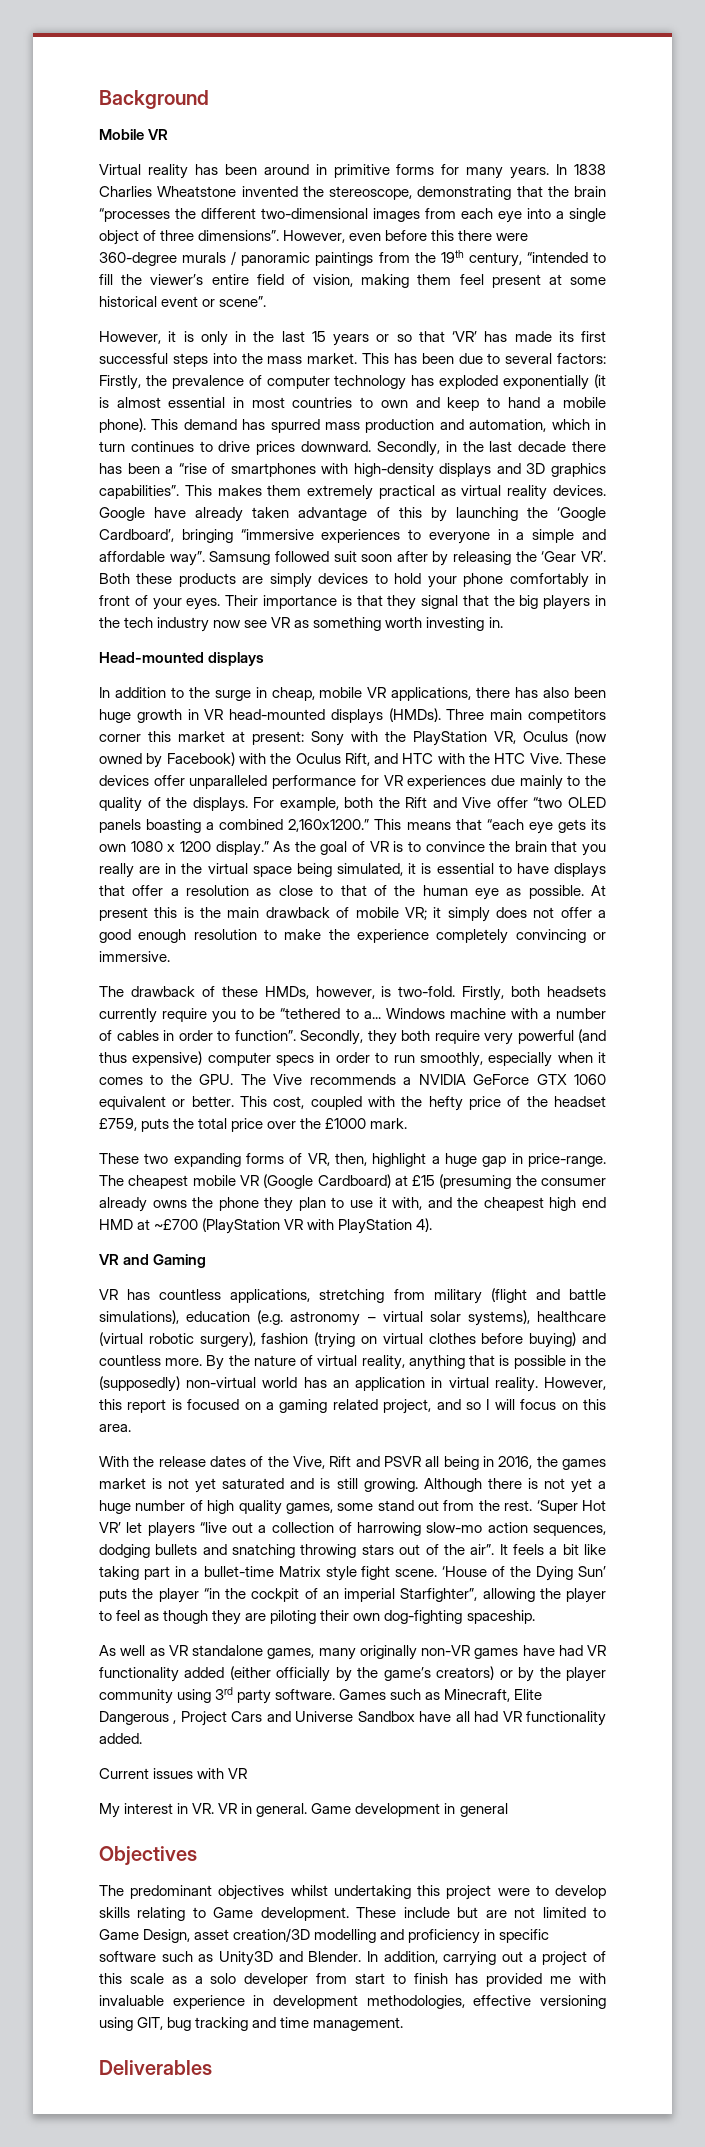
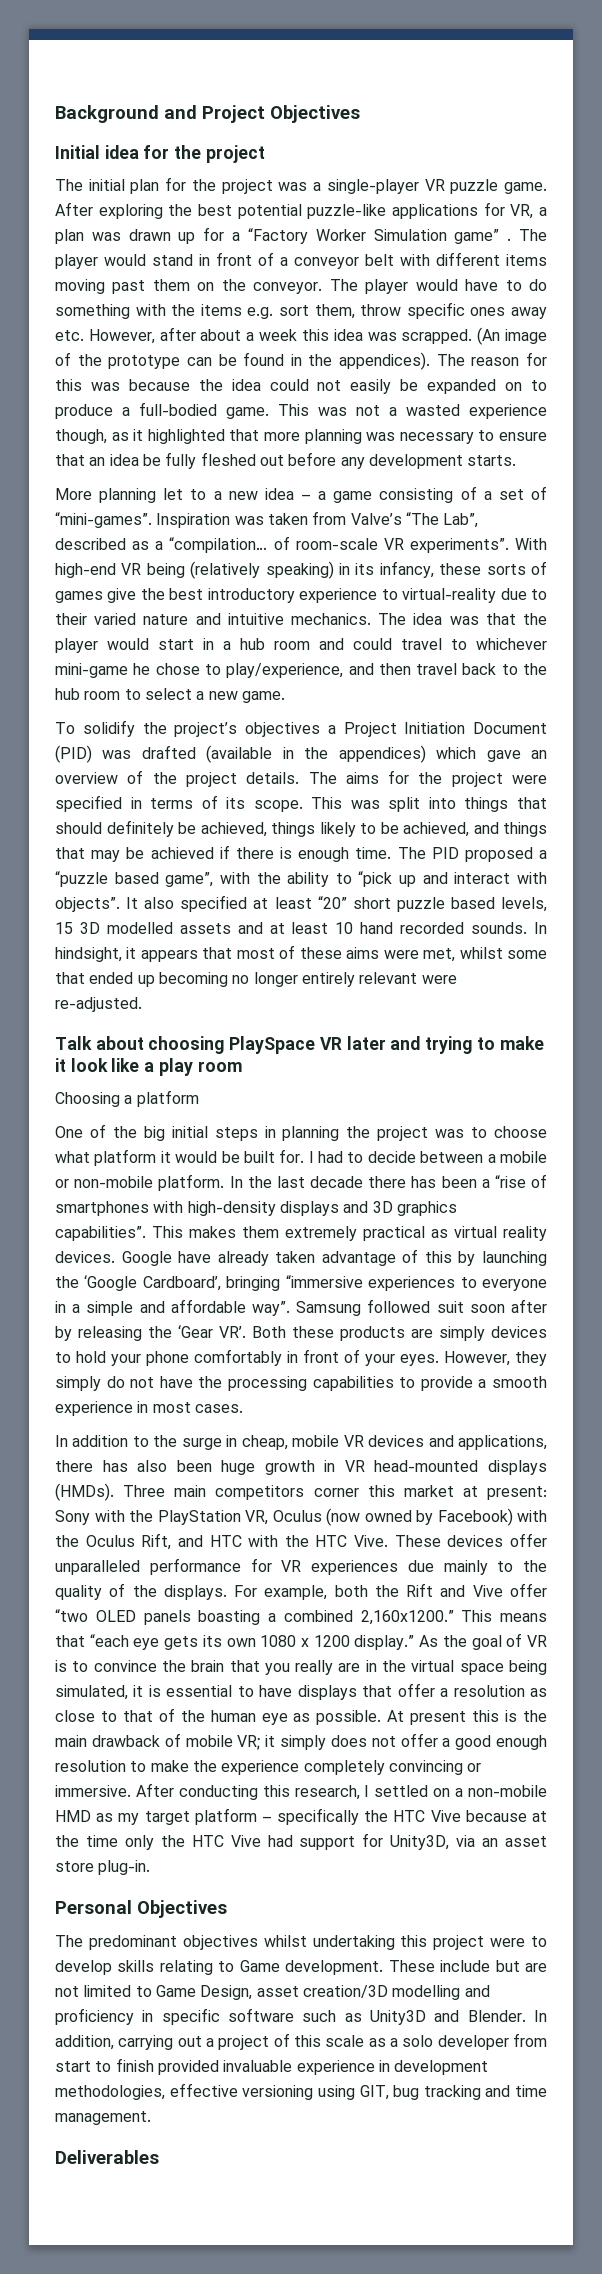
- Background
- Mobile VR
- Virtual reality has been around in primitive forms for many years. In 1838 Charlies Wheatstone invented the stereoscope, demonstrating that the brain “processes the different two-dimensional images from each eye into a single object of three dimensions”. However, even before this there were 360-degree murals / panoramic paintings from the 19th century, “intended to fill the viewer’s entire field of vision, making them feel present at some historical event or scene”.
- However, it is only in the last 15 years or so that ‘VR’ has made its first successful steps into the mass market. This has been due to several factors: Firstly, the prevalence of computer technology has exploded exponentially (it is almost essential in most countries to own and keep to hand a mobile phone). This demand has spurred mass production and automation, which in turn continues to drive prices downward. Secondly, in the last decade there has been a “rise of smartphones with high-density displays and 3D graphics capabilities”.
+ Background and Project Objectives
+ Initial idea for the project
+ The initial plan for the project was a single-player VR puzzle game. After exploring the best potential puzzle-like applications for VR, a plan was drawn up for a “Factory Worker Simulation game” . The player would stand in front of a conveyor belt with different items moving past them on the conveyor. The player would have to do something with the items e.g. sort them, throw specific ones away etc. However, after about a week this idea was scrapped. (An image of the prototype can be found in the appendices). The reason for this was because the idea could not easily be expanded on to produce a full-bodied game. This was not a wasted experience though, as it highlighted that more planning was necessary to ensure that an idea be fully fleshed out before any development starts.
+ More planning let to a new idea – a game consisting of a set of “mini-games”. Inspiration was taken from Valve’s “The Lab”, described as a “compilation… of room-scale VR experiments”. With high-end VR being (relatively speaking) in its infancy, these sorts of games give the best introductory experience to virtual-reality due to their varied nature and intuitive mechanics. The idea was that the player would start in a hub room and could travel to whichever mini-game he chose to play/experience, and then travel back to the hub room to select a new game.
+ To solidify the project’s objectives a Project Initiation Document (PID) was drafted (available in the appendices) which gave an overview of the project details. The aims for the project were specified in terms of its scope. This was split into things that should definitely be achieved, things likely to be achieved, and things that may be achieved if there is enough time. The PID proposed a “puzzle based game”, with the ability to “pick up and interact with objects”. It also specified at least “20” short puzzle based levels, 15 3D modelled assets and at least 10 hand recorded sounds. In hindsight, it appears that most of these aims were met, whilst some that ended up becoming no longer entirely relevant were re-adjusted.
+ Talk about choosing PlaySpace VR later and trying to make it look like a play room
+ Choosing a platform
+ One of the big initial steps in planning the project was to choose what platform it would be built for. I had to decide between a mobile or non-mobile platform. In the last decade there has been a “rise of smartphones with high-density displays and 3D graphics capabilities”.
- Their importance is that they signal that the big players in the tech industry now see VR as something worth investing in.
- Head-mounted displays
+ However, they simply do not have the processing capabilities to provide a smooth experience in most cases.
- In addition to the surge in cheap, mobile VR applications, there has also been huge growth in VR head-mounted displays (HMDs).
+ In addition to the surge in cheap, mobile VR devices and applications, there has also been huge growth in VR head-mounted displays (HMDs).
- At present this is the main drawback of mobile VR; it simply does not offer a good enough resolution to make the experience completely convincing or immersive.
- The drawback of these HMDs, however, is two-fold. Firstly, both headsets currently require you to be “tethered to a... Windows machine with a number of cables in order to function”. Secondly, they both require very powerful (and thus expensive) computer specs in order to run smoothly, especially when it comes to the GPU. The Vive recommends a NVIDIA GeForce GTX 1060 equivalent or better. This cost, coupled with the hefty price of the headset £759, puts the total price over the £1000 mark.
- These two expanding forms of VR, then, highlight a huge gap in price-range. The cheapest mobile VR (Google Cardboard) at £15 (presuming the consumer already owns the phone they plan to use it with, and the cheapest high end HMD at ~£700 (PlayStation VR with PlayStation 4).
- VR and Gaming
- VR has countless applications, stretching from military (flight and battle simulations), education (e.g. astronomy – virtual solar systems), healthcare (virtual robotic surgery), fashion (trying on virtual clothes before buying) and countless more. By the nature of virtual reality, anything that is possible in the (supposedly) non-virtual world has an application in virtual reality. However, this report is focused on a gaming related project, and so I will focus on this area.
- With the release dates of the Vive, Rift and PSVR all being in 2016, the games market is not yet saturated and is still growing. Although there is not yet a huge number of high quality games, some stand out from the rest. ‘Super Hot VR’ let players “live out a collection of harrowing slow-mo action sequences, dodging bullets and snatching throwing stars out of the air”. It feels a bit like taking part in a bullet-time Matrix style fight scene. ‘House of the Dying Sun’ puts the player “in the cockpit of an imperial Starfighter”, allowing the player to feel as though they are piloting their own dog-fighting spaceship.
- As well as VR standalone games, many originally non-VR games have had VR functionality added (either officially by the game’s creators) or by the player community using 3rd party software. Games such as Minecraft, Elite Dangerous , Project Cars and Universe Sandbox have all had VR functionality added.
- Current issues with VR
- My interest in VR. VR in general. Game development in general
- Objectives
+ At present this is the main drawback of mobile VR; it simply does not offer a good enough resolution to make the experience completely convincing or immersive. After conducting this research, I settled on a non-mobile HMD as my target platform – specifically the HTC Vive because at the time only the HTC Vive had support for Unity3D, via an asset store plug-in.
+ Personal Objectives
- In addition, carrying out a project of this scale as a solo developer from start to finish has provided me with invaluable experience in development methodologies, effective versioning using GIT, bug tracking and time management.
+ In addition, carrying out a project of this scale as a solo developer from start to finish provided invaluable experience in development methodologies, effective versioning using GIT, bug tracking and time management.

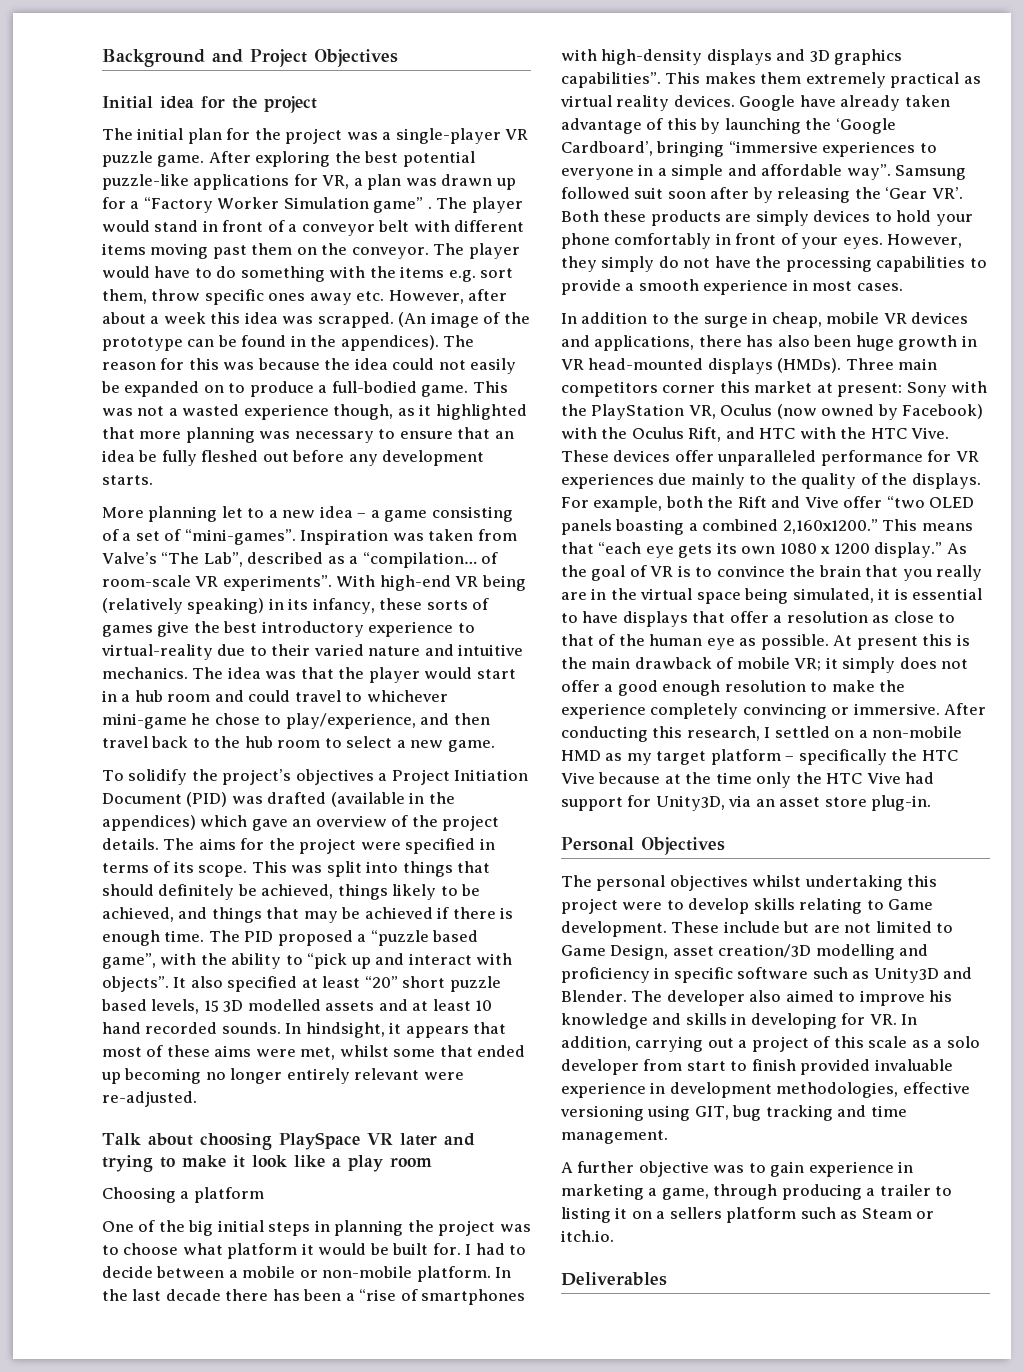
- The predominant objectives whilst undertaking this project were to develop skills relating to Game development.
+ The personal objectives whilst undertaking this project were to develop skills relating to Game development.
- In addition, carrying out a project of this scale as a solo developer from start to finish provided invaluable experience in development methodologies, effective versioning using GIT, bug tracking and time management.
+ The developer also aimed to improve his knowledge and skills in developing for VR. In addition, carrying out a project of this scale as a solo developer from start to finish provided invaluable experience in development methodologies, effective versioning using GIT, bug tracking and time management.
+ A further objective was to gain experience in marketing a game, through producing a trailer to listing it on a sellers platform such as Steam or itch.io.

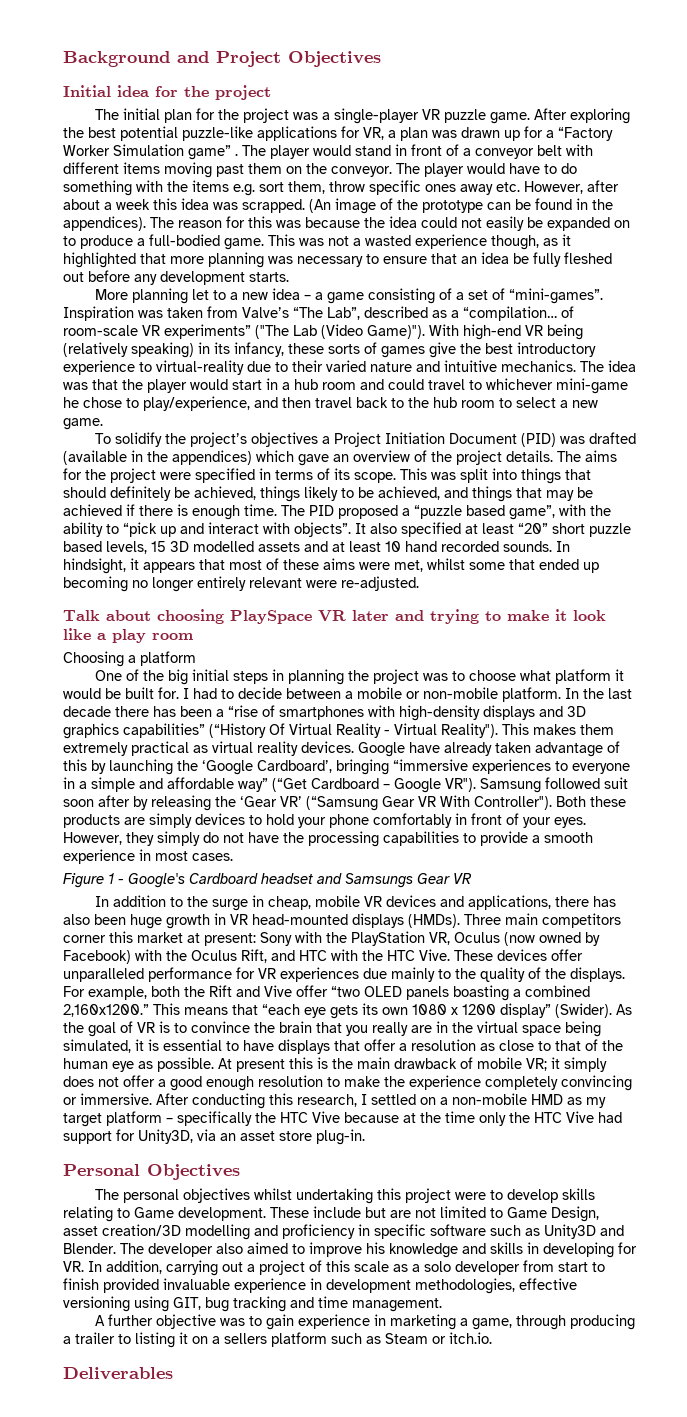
- Inspiration was taken from Valve’s “The Lab”, described as a “compilation… of room-scale VR experiments”.
+ Inspiration was taken from Valve’s “The Lab”, described as a “compilation… of room-scale VR experiments” ("The Lab (Video Game)").
- In the last decade there has been a “rise of smartphones with high-density displays and 3D graphics capabilities”.
+ In the last decade there has been a “rise of smartphones with high-density displays and 3D graphics capabilities” (“History Of Virtual Reality - Virtual Reality").
- Google have already taken advantage of this by launching the ‘Google Cardboard’, bringing “immersive experiences to everyone in a simple and affordable way”.
+ Google have already taken advantage of this by launching the ‘Google Cardboard’, bringing “immersive experiences to everyone in a simple and affordable way” (“Get Cardboard – Google VR").
- Samsung followed suit soon after by releasing the ‘Gear VR’. Both these products are simply devices to hold your phone comfortably in front of your eyes.
+ Samsung followed suit soon after by releasing the ‘Gear VR’ (“Samsung Gear VR With Controller"). Both these products are simply devices to hold your phone comfortably in front of your eyes.
+ Figure 1 - Google's Cardboard headset and Samsungs Gear VR
- This means that “each eye gets its own 1080 x 1200 display.”
+ This means that “each eye gets its own 1080 x 1200 display” (Swider).

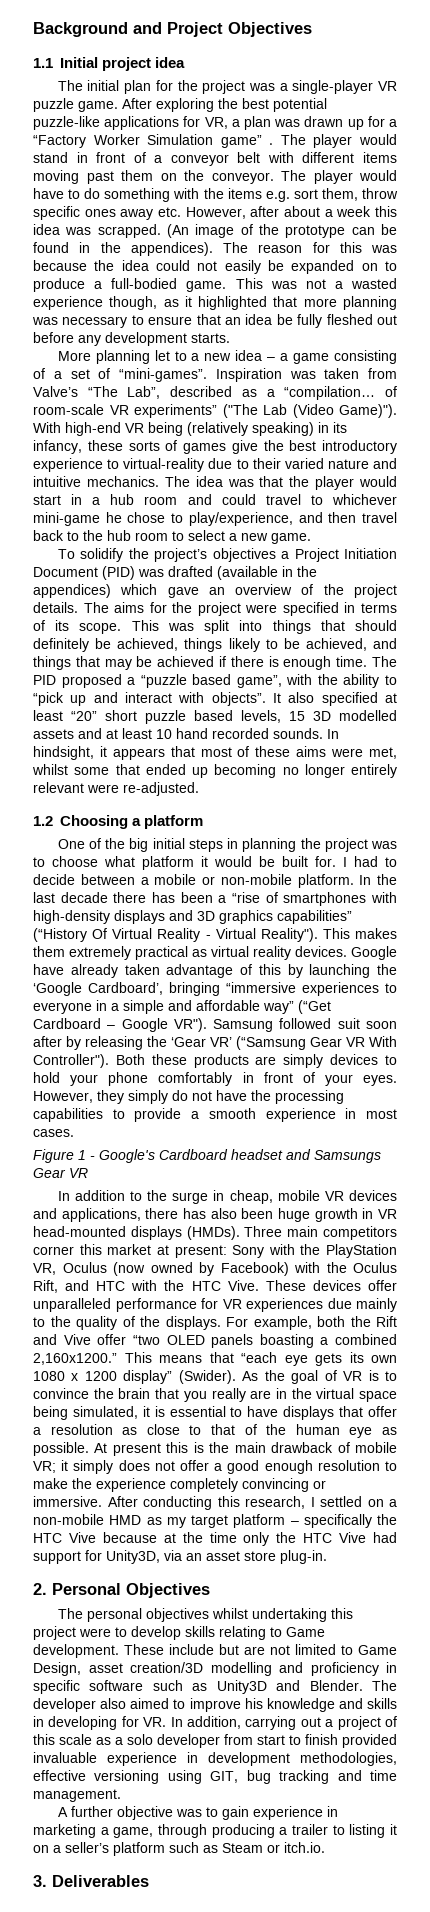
- Initial idea for the project
+ 1.1 Initial project idea
- Talk about choosing PlaySpace VR later and trying to make it look like a play room
- Choosing a platform
+ 1.2 Choosing a platform
- Personal Objectives
+ 2. Personal Objectives
- A further objective was to gain experience in marketing a game, through producing a trailer to listing it on a sellers platform such as Steam or itch.io.
+ A further objective was to gain experience in marketing a game, through producing a trailer to listing it on a seller’s platform such as Steam or itch.io.
- Deliverables
+ 3. Deliverables

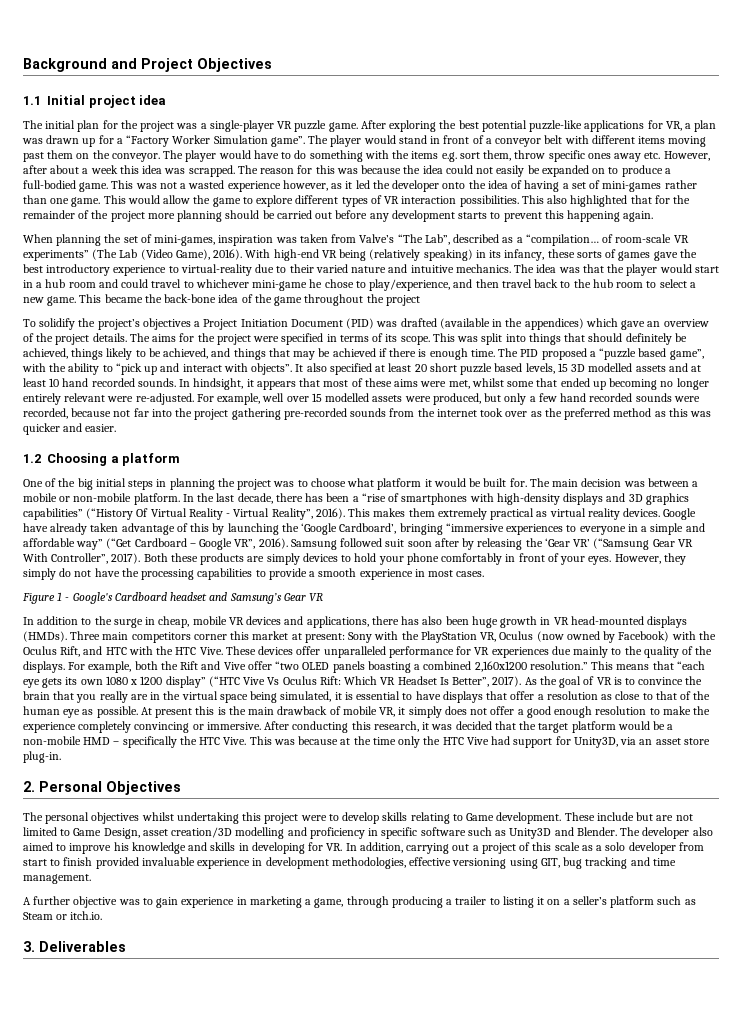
- After exploring the best potential puzzle-like applications for VR, a plan was drawn up for a “Factory Worker Simulation game” .
+ After exploring the best potential puzzle-like applications for VR, a plan was drawn up for a “Factory Worker Simulation game”.
- (An image of the prototype can be found in the appendices).
- This was not a wasted experience though, as it highlighted that more planning was necessary to ensure that an idea be fully fleshed out before any development starts.
- More planning let to a new idea – a game consisting of a set of “mini-games”. Inspiration was taken from Valve’s “The Lab”, described as a “compilation… of room-scale VR experiments” ("The Lab (Video Game)").
+ This was not a wasted experience however, as it led the developer onto the idea of having a set of mini-games rather than one game. This would allow the game to explore different types of VR interaction possibilities. This also highlighted that for the remainder of the project more planning should be carried out before any development starts to prevent this happening again.
+ When planning the set of mini-games, inspiration was taken from Valve’s “The Lab”, described as a “compilation… of room-scale VR experiments” (The Lab (Video Game), 2016).
- With high-end VR being (relatively speaking) in its infancy, these sorts of games give the best introductory experience to virtual-reality due to their varied nature and intuitive mechanics.
+ With high-end VR being (relatively speaking) in its infancy, these sorts of games gave the best introductory experience to virtual-reality due to their varied nature and intuitive mechanics.
+ This became the back-bone idea of the game throughout the project
- It also specified at least “20” short puzzle based levels, 15 3D modelled assets and at least 10 hand recorded sounds.
+ It also specified at least 20 short puzzle based levels, 15 3D modelled assets and at least 10 hand recorded sounds.
+ For example, well over 15 modelled assets were produced, but only a few hand recorded sounds were recorded, because not far into the project gathering pre-recorded sounds from the internet took over as the preferred method as this was quicker and easier.
- I had to decide between a mobile or non-mobile platform.
+ The main decision was between a mobile or non-mobile platform.
- In the last decade there has been a “rise of smartphones with high-density displays and 3D graphics capabilities” (“History Of Virtual Reality - Virtual Reality").
+ In the last decade, there has been a “rise of smartphones with high-density displays and 3D graphics capabilities” (“History Of Virtual Reality - Virtual Reality”, 2016).
- Google have already taken advantage of this by launching the ‘Google Cardboard’, bringing “immersive experiences to everyone in a simple and affordable way” (“Get Cardboard – Google VR").
+ Google have already taken advantage of this by launching the ‘Google Cardboard’, bringing “immersive experiences to everyone in a simple and affordable way” (“Get Cardboard – Google VR”, 2016).
- Samsung followed suit soon after by releasing the ‘Gear VR’ (“Samsung Gear VR With Controller").
+ Samsung followed suit soon after by releasing the ‘Gear VR’ (“Samsung Gear VR With Controller”, 2017).
- Figure 1 - Google's Cardboard headset and Samsungs Gear VR
+ Figure 1 - Google's Cardboard headset and Samsung’s Gear VR
- For example, both the Rift and Vive offer “two OLED panels boasting a combined 2,160x1200.”
+ For example, both the Rift and Vive offer “two OLED panels boasting a combined 2,160x1200 resolution.”
- This means that “each eye gets its own 1080 x 1200 display” (Swider).
+ This means that “each eye gets its own 1080 x 1200 display” (“HTC Vive Vs Oculus Rift: Which VR Headset Is Better”, 2017).
- At present this is the main drawback of mobile VR; it simply does not offer a good enough resolution to make the experience completely convincing or immersive.
+ At present this is the main drawback of mobile VR, it simply does not offer a good enough resolution to make the experience completely convincing or immersive.
- After conducting this research, I settled on a non-mobile HMD as my target platform – specifically the HTC Vive because at the time only the HTC Vive had support for Unity3D, via an asset store plug-in.
+ After conducting this research, it was decided that the target platform would be a non-mobile HMD – specifically the HTC Vive. This was because at the time only the HTC Vive had support for Unity3D, via an asset store plug-in.

